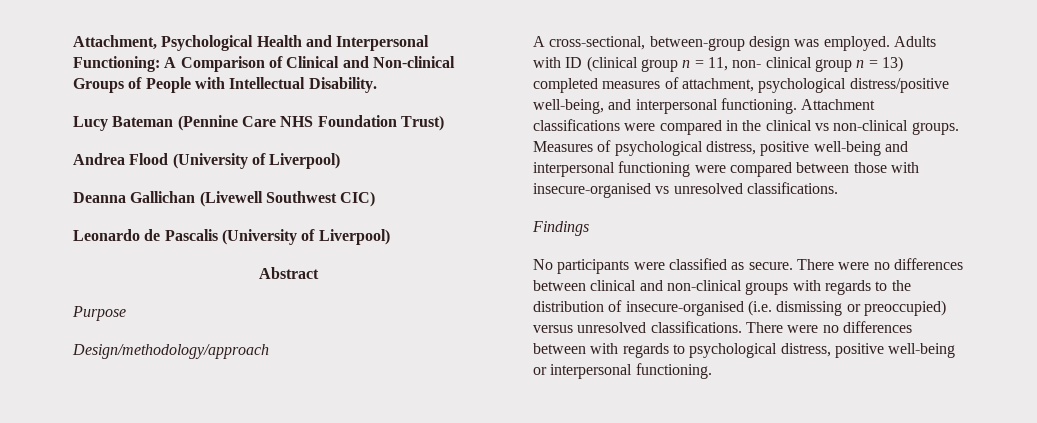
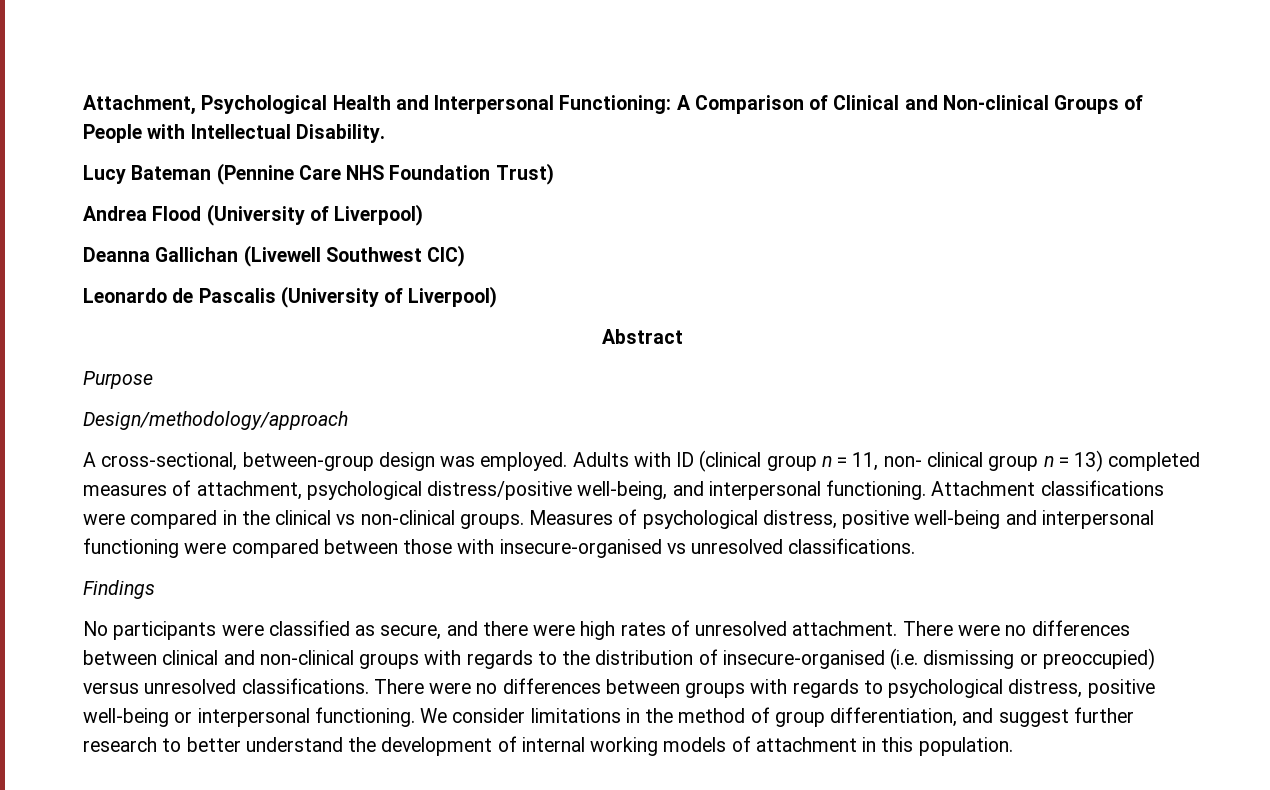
- No participants were classified as secure.
+ No participants were classified as secure, and there were high rates of unresolved attachment.
- There were no differences between with regards to psychological distress, positive well-being or interpersonal functioning.
+ There were no differences between groups with regards to psychological distress, positive well-being or interpersonal functioning.
+ We consider limitations in the method of group differentiation, and suggest further research to better understand the development of internal working models of attachment in this population.

